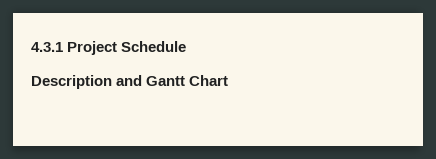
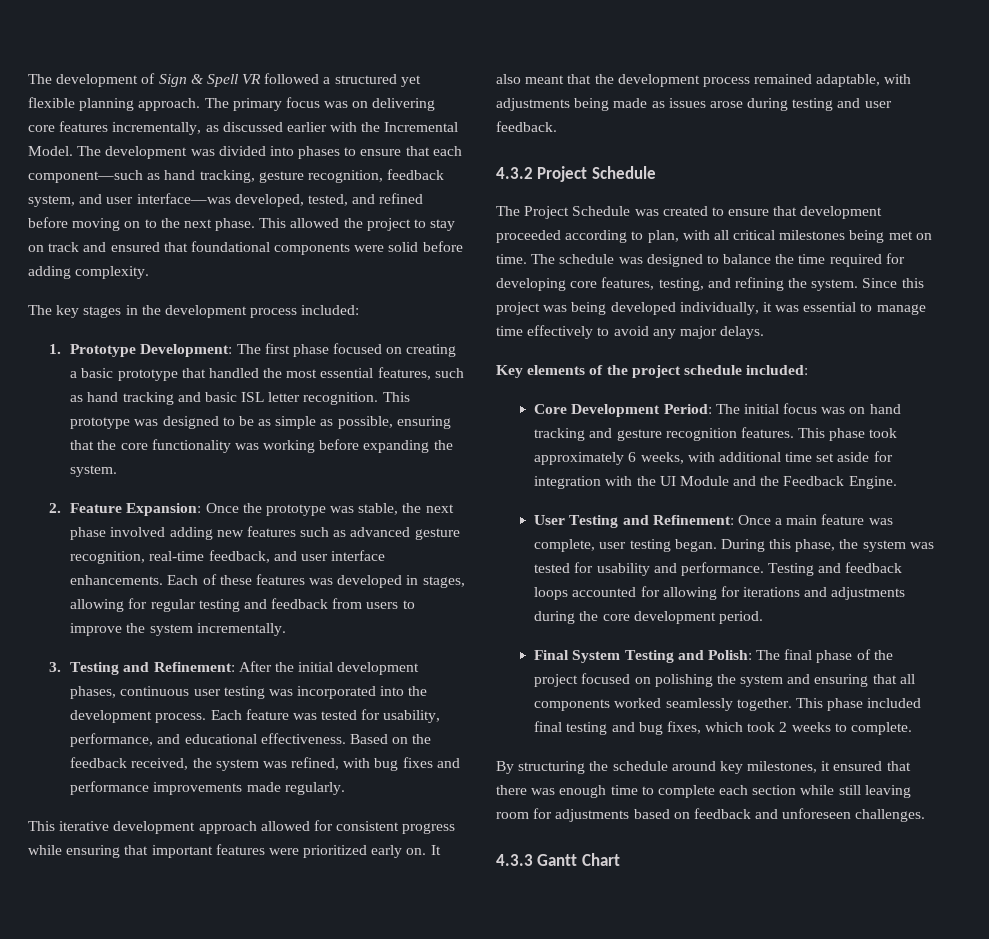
- 4.3.1 Project Schedule
- Description and Gantt Chart
+ The development of Sign & Spell VR followed a structured yet flexible planning approach. The primary focus was on delivering core features incrementally, as discussed earlier with the Incremental Model. The development was divided into phases to ensure that each component—such as hand tracking, gesture recognition, feedback system, and user interface—was developed, tested, and refined before moving on to the next phase. This allowed the project to stay on track and ensured that foundational components were solid before adding complexity.
+ The key stages in the development process included:
+ 1. Prototype Development: The first phase focused on creating a basic prototype that handled the most essential features, such as hand tracking and basic ISL letter recognition. This prototype was designed to be as simple as possible, ensuring that the core functionality was working before expanding the system.
+ 2. Feature Expansion: Once the prototype was stable, the next phase involved adding new features such as advanced gesture recognition, real-time feedback, and user interface enhancements. Each of these features was developed in stages, allowing for regular testing and feedback from users to improve the system incrementally.
+ 3. Testing and Refinement: After the initial development phases, continuous user testing was incorporated into the development process. Each feature was tested for usability, performance, and educational effectiveness. Based on the feedback received, the system was refined, with bug fixes and performance improvements made regularly.
+ This iterative development approach allowed for consistent progress while ensuring that important features were prioritized early on. It also meant that the development process remained adaptable, with adjustments being made as issues arose during testing and user feedback.
+ 4.3.2 Project Schedule
+ The Project Schedule was created to ensure that development proceeded according to plan, with all critical milestones being met on time. The schedule was designed to balance the time required for developing core features, testing, and refining the system. Since this project was being developed individually, it was essential to manage time effectively to avoid any major delays.
+ Key elements of the project schedule included:
+ Core Development Period: The initial focus was on hand tracking and gesture recognition features. This phase took approximately 6 weeks, with additional time set aside for integration with the UI Module and the Feedback Engine.
+ User Testing and Refinement: Once a main feature was complete, user testing began. During this phase, the system was tested for usability and performance. Testing and feedback loops accounted for allowing for iterations and adjustments during the core development period.
+ Final System Testing and Polish: The final phase of the project focused on polishing the system and ensuring that all components worked seamlessly together. This phase included final testing and bug fixes, which took 2 weeks to complete.
+ By structuring the schedule around key milestones, it ensured that there was enough time to complete each section while still leaving room for adjustments based on feedback and unforeseen challenges.
+ 4.3.3 Gantt Chart

